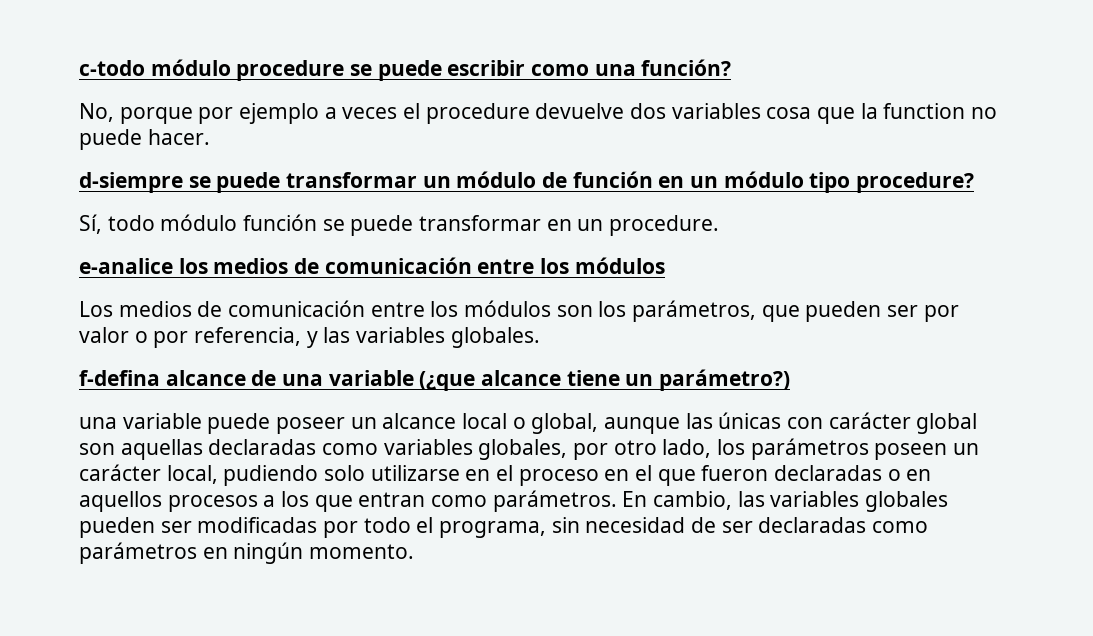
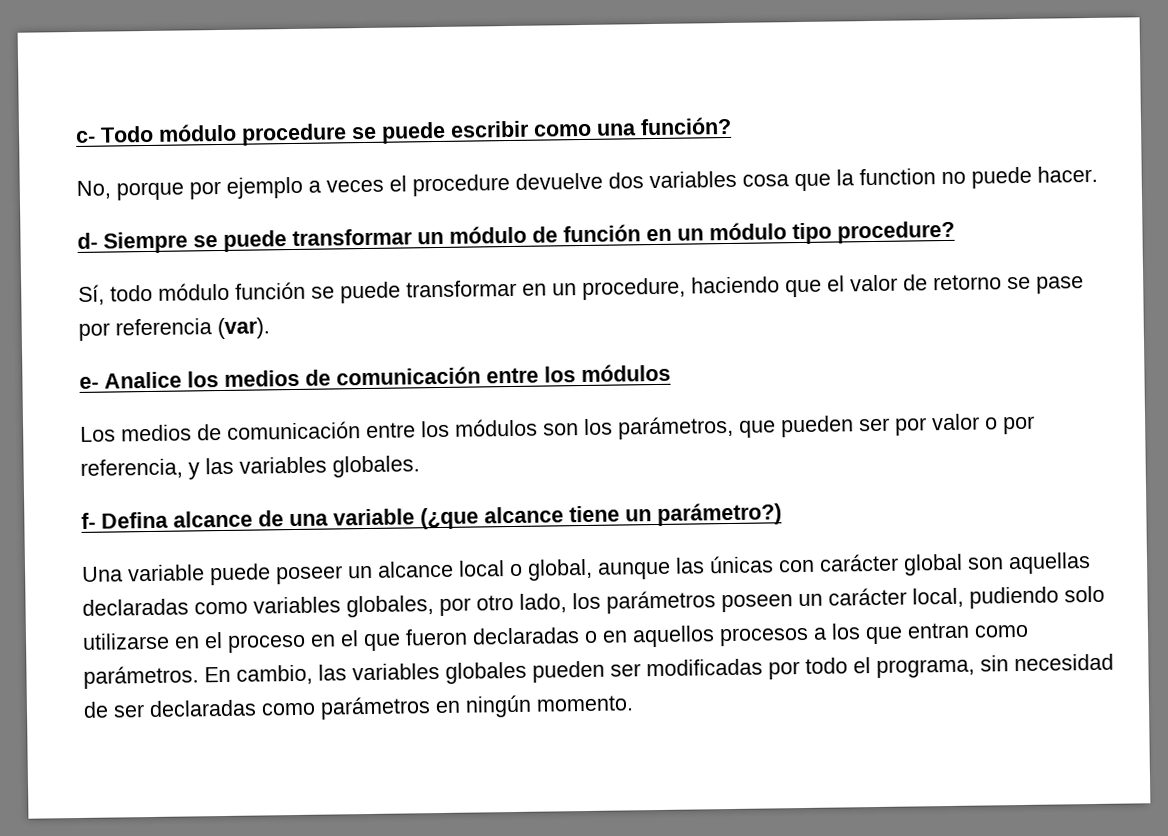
- c-todo módulo procedure se puede escribir como una función?
+ c- Todo módulo procedure se puede escribir como una función?
- d-siempre se puede transformar un módulo de función en un módulo tipo procedure?
+ d- Siempre se puede transformar un módulo de función en un módulo tipo procedure?
- Sí, todo módulo función se puede transformar en un procedure.
- e-analice los medios de comunicación entre los módulos
+ Sí, todo módulo función se puede transformar en un procedure, haciendo que el valor de retorno se pase por referencia (var).
+ e- Analice los medios de comunicación entre los módulos
- f-defina alcance de una variable (¿que alcance tiene un parámetro?)
+ f- Defina alcance de una variable (¿que alcance tiene un parámetro?)
- una variable puede poseer un alcance local o global, aunque las únicas con carácter global son aquellas declaradas como variables globales, por otro lado, los parámetros poseen un carácter local, pudiendo solo utilizarse en el proceso en el que fueron declaradas o en aquellos procesos a los que entran como parámetros.
+ Una variable puede poseer un alcance local o global, aunque las únicas con carácter global son aquellas declaradas como variables globales, por otro lado, los parámetros poseen un carácter local, pudiendo solo utilizarse en el proceso en el que fueron declaradas o en aquellos procesos a los que entran como parámetros.

